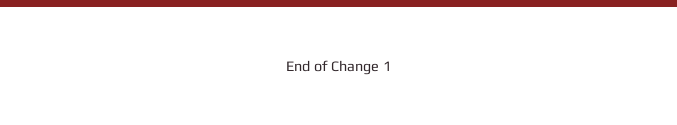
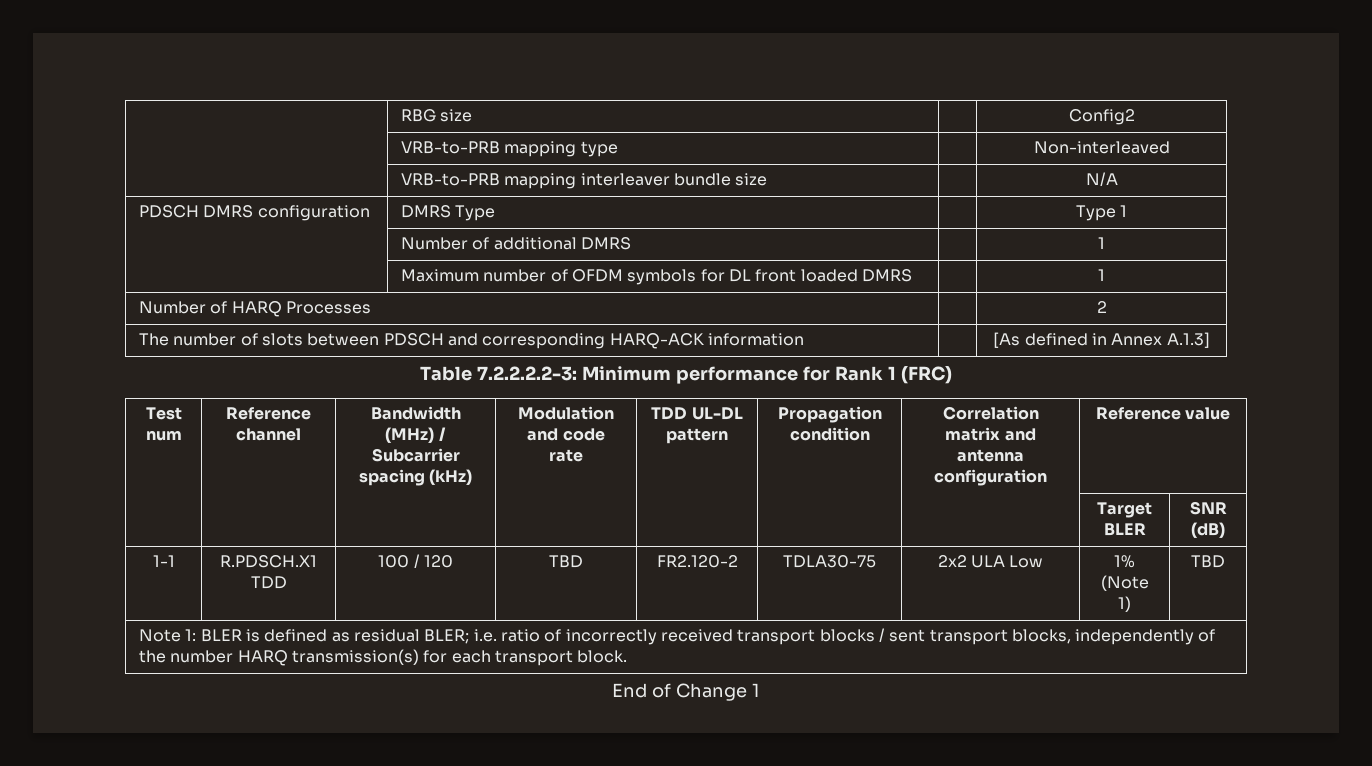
+ | RBG size | | Config2
+ | VRB-to-PRB mapping type | | Non-interleaved
+ | VRB-to-PRB mapping interleaver bundle size | | N/A
+ PDSCH DMRS configuration | DMRS Type | | Type 1
+ | Number of additional DMRS | | 1
+ | Maximum number of OFDM symbols for DL front loaded DMRS | | 1
+ Number of HARQ Processes | | 2
+ The number of slots between PDSCH and corresponding HARQ-ACK information | | [As defined in Annex A.1.3]
+ Table 7.2.2.2.2-3: Minimum performance for Rank 1 (FRC)
+ Test num | Reference channel | Bandwidth (MHz) / Subcarrier spacing (kHz) | Modulation and code rate | TDD UL-DL pattern | Propagation condition | Correlation matrix and antenna configuration | Reference value
+ | | | | | | | Target BLER | SNR (dB)
+ 1-1 | R.PDSCH.X1 TDD | 100 / 120 | TBD | FR2.120-2 | TDLA30-75 | 2x2 ULA Low | 1% (Note 1) | TBD
+ Note 1: BLER is defined as residual BLER; i.e. ratio of incorrectly received transport blocks / sent transport blocks, independently of the number HARQ transmission(s) for each transport block.

